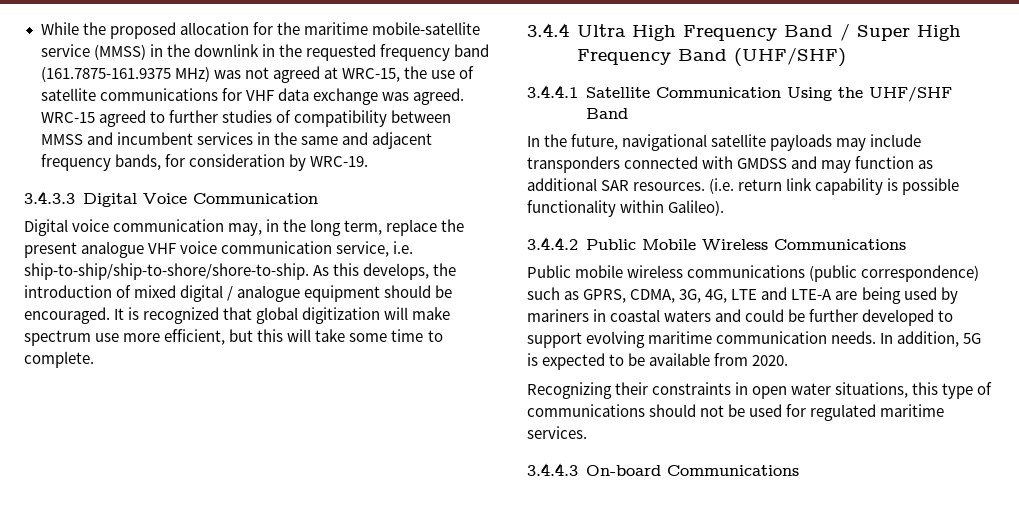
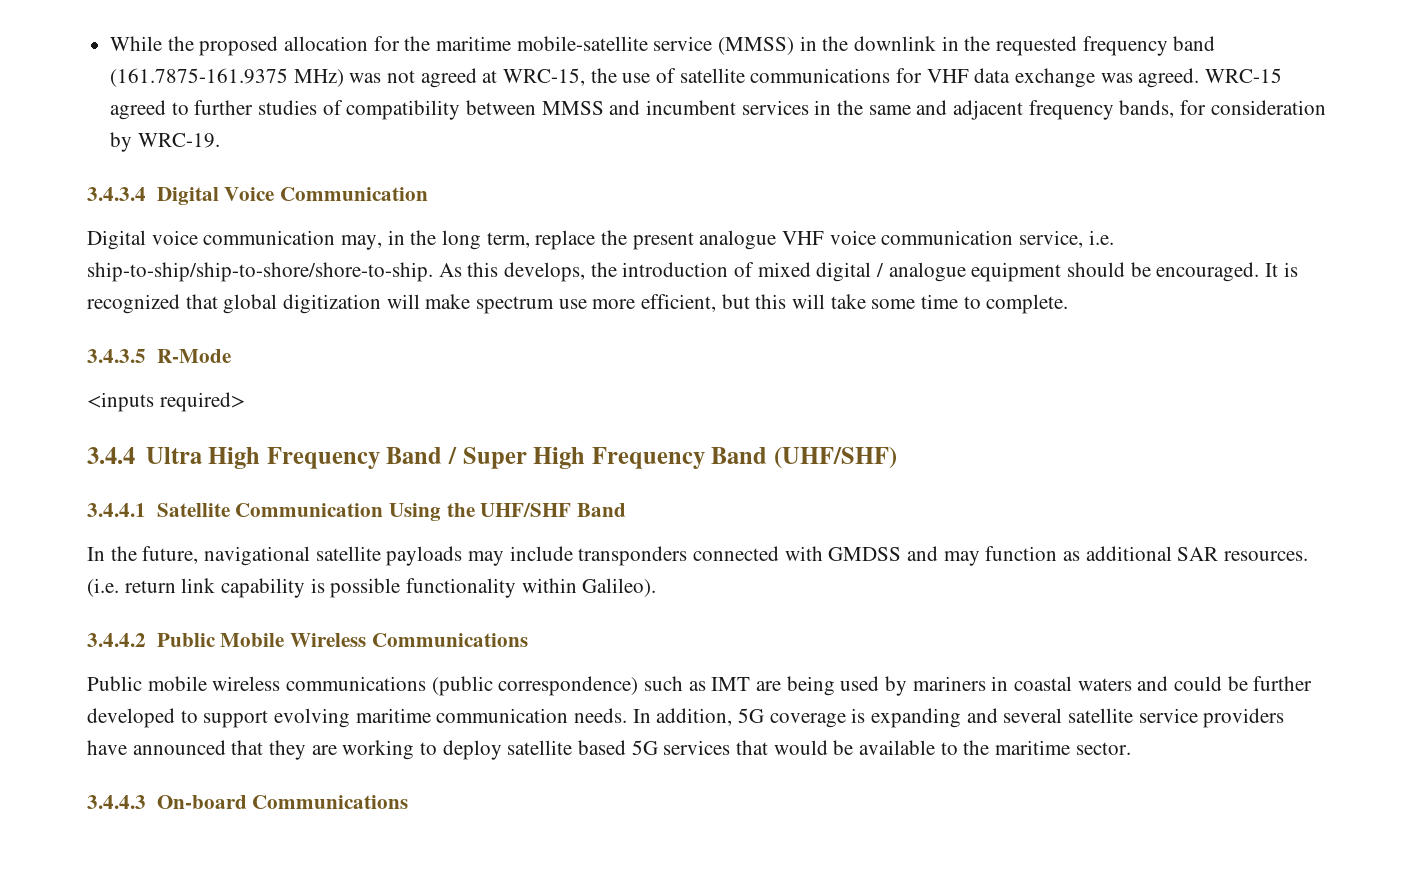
- 3.4.3.3 Digital Voice Communication
+ 3.4.3.4 Digital Voice Communication
+ 3.4.3.5 R-Mode
+ <inputs required>
- Public mobile wireless communications (public correspondence) such as GPRS, CDMA, 3G, 4G, LTE and LTE-A are being used by mariners in coastal waters and could be further developed to support evolving maritime communication needs.
+ Public mobile wireless communications (public correspondence) such as IMT are being used by mariners in coastal waters and could be further developed to support evolving maritime communication needs.
- In addition, 5G is expected to be available from 2020.
- Recognizing their constraints in open water situations, this type of communications should not be used for regulated maritime services.
+ In addition, 5G coverage is expanding and several satellite service providers have announced that they are working to deploy satellite based 5G services that would be available to the maritime sector.

